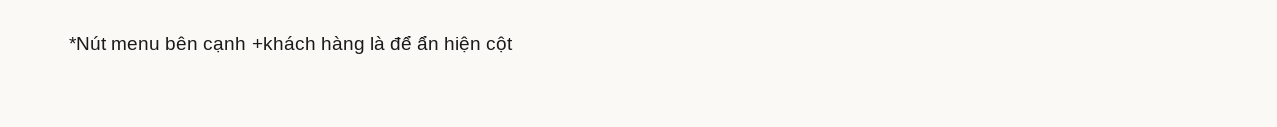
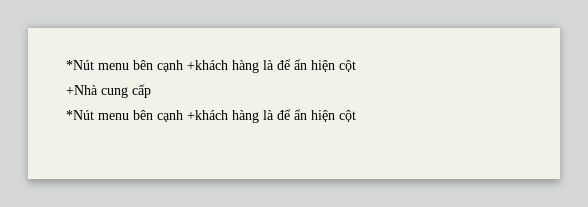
+ +Nhà cung cấp
+ *Nút menu bên cạnh +khách hàng là để ẩn hiện cột

